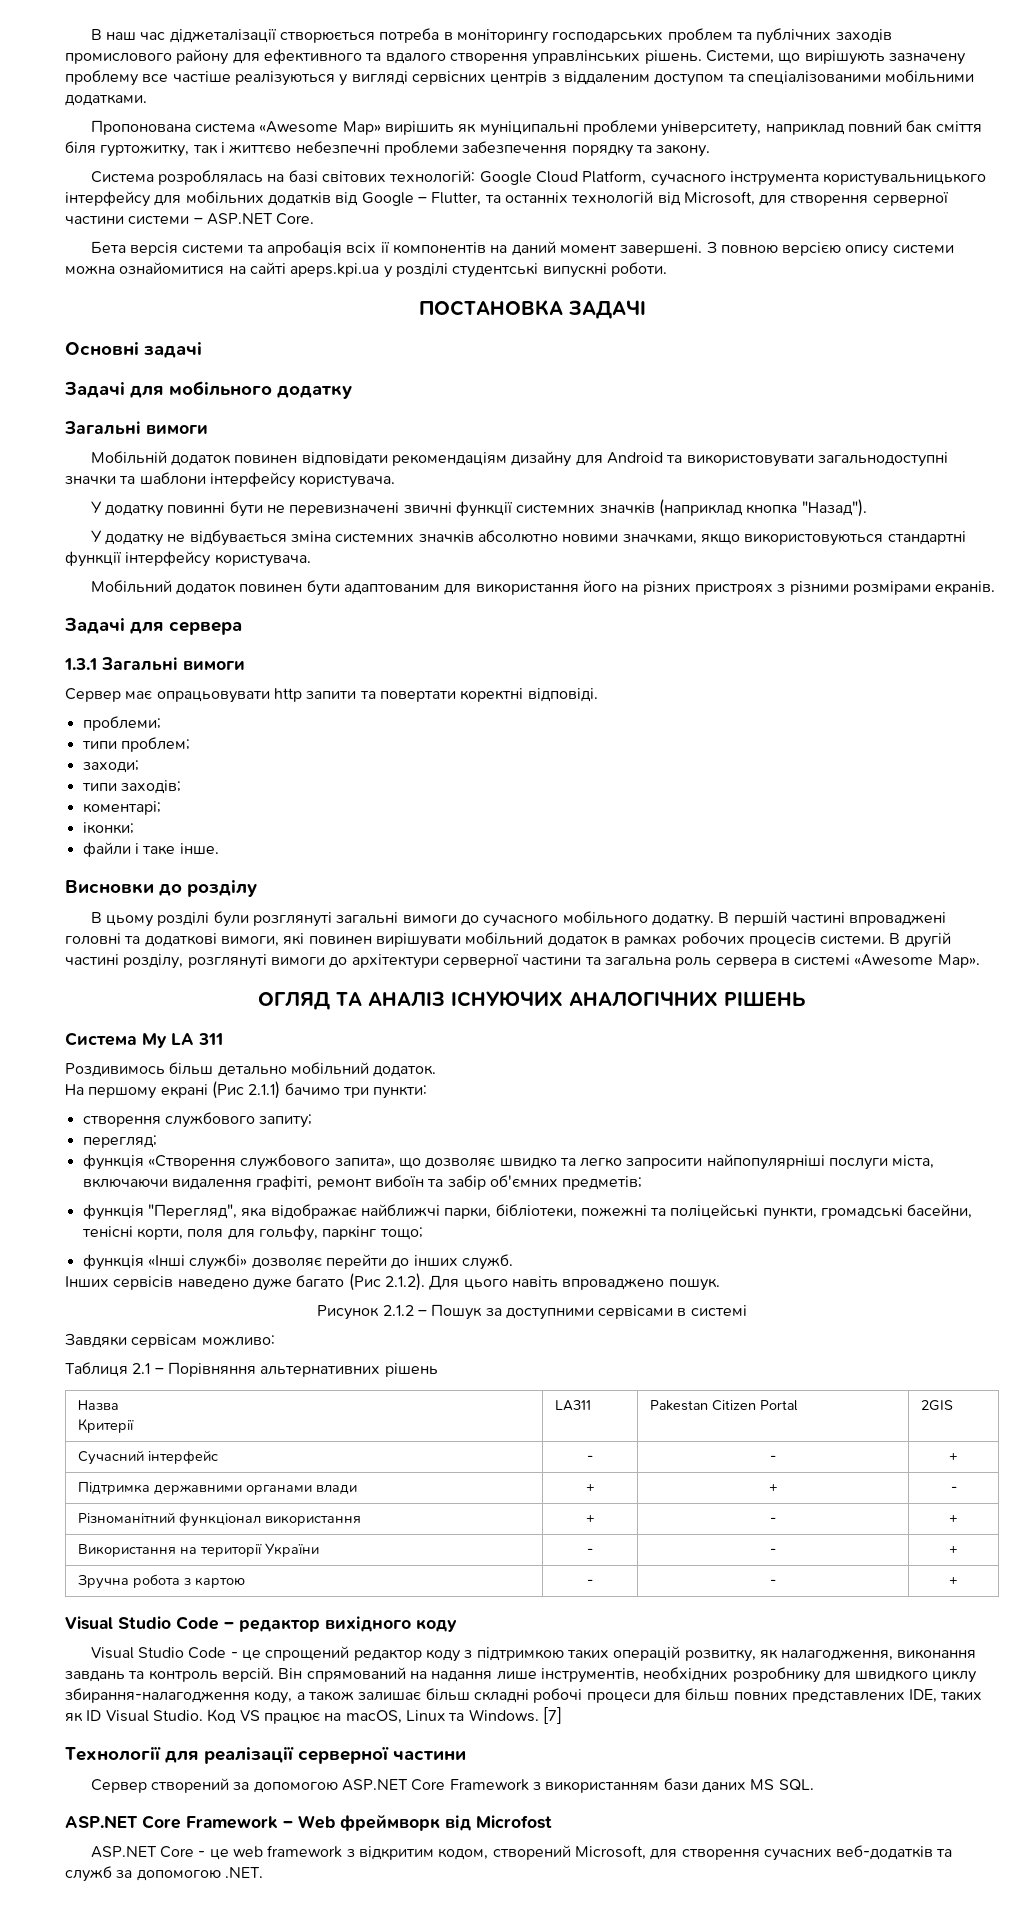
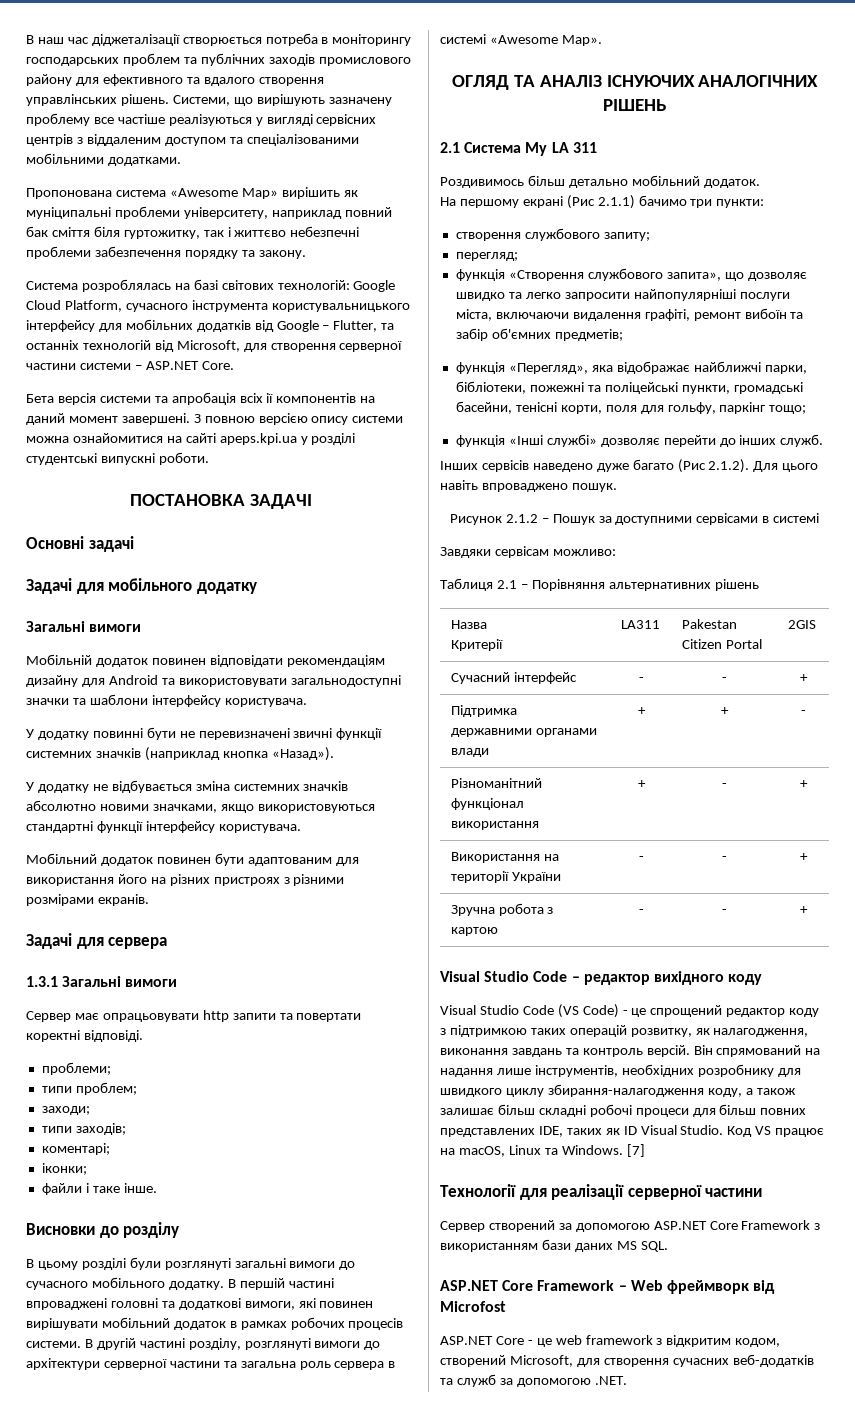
- У додатку повинні бути не перевизначені звичні функції системних значків (наприклад кнопка "Назад").
+ У додатку повинні бути не перевизначені звичні функції системних значків (наприклад кнопка «Назад»).
- Система My LA 311
+ 2.1 Система My LA 311
- функція "Перегляд", яка відображає найближчі парки, бібліотеки, пожежні та поліцейські пункти, громадські басейни, тенісні корти, поля для гольфу, паркінг тощо;
+ функція «Перегляд», яка відображає найближчі парки, бібліотеки, пожежні та поліцейські пункти, громадські басейни, тенісні корти, поля для гольфу, паркінг тощо;
- Visual Studio Code - це спрощений редактор коду з підтримкою таких операцій розвитку, як налагодження, виконання завдань та контроль версій.
+ Visual Studio Code (VS Code) - це спрощений редактор коду з підтримкою таких операцій розвитку, як налагодження, виконання завдань та контроль версій.

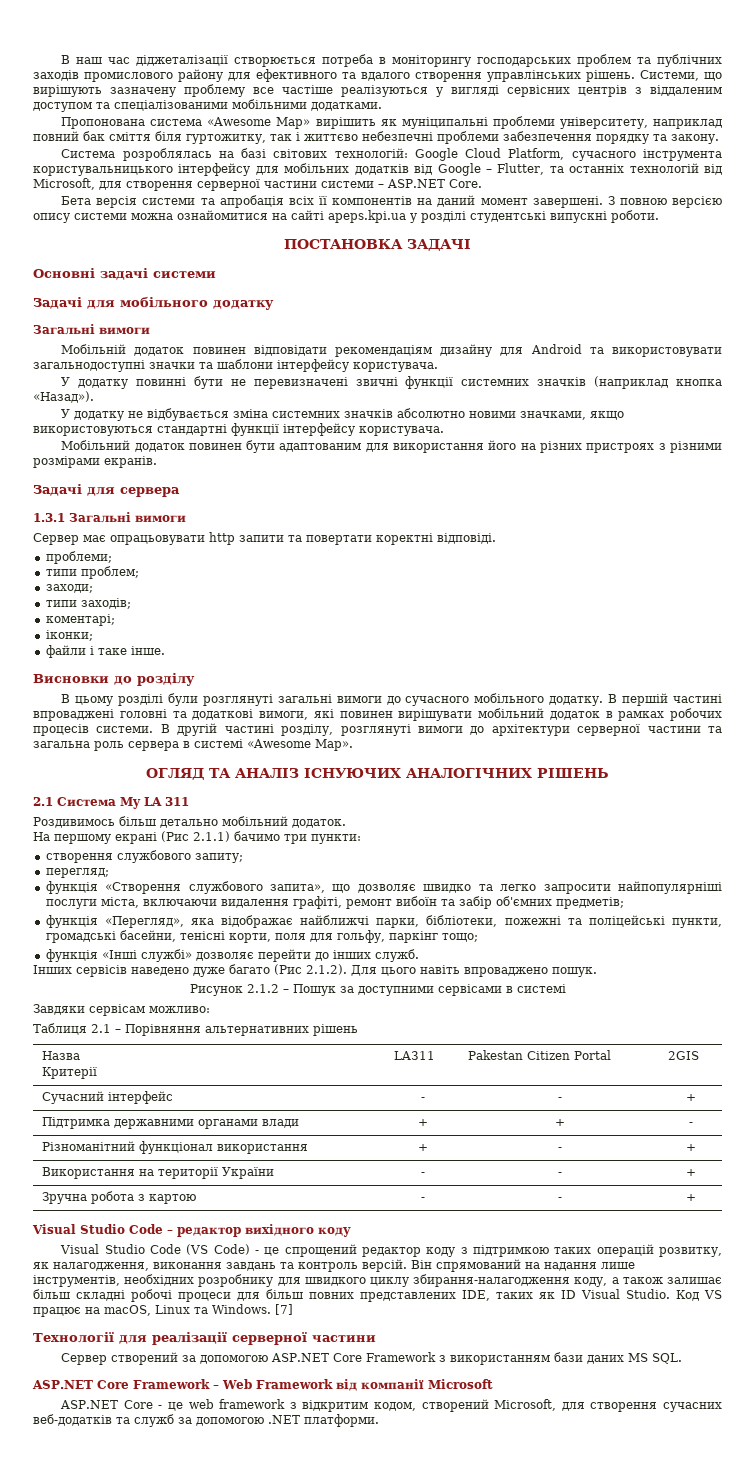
- Бета версія системи та апробація всіх ії компонентів на даний момент завершені.
+ Бета версія системи та апробація всіх її компонентів на даний момент завершені.
- Основні задачі
+ Основні задачі системи
- ASP.NET Core Framework – Web фреймворк від Microfost
+ ASP.NET Core Framework – Web Framework від компанії Microsoft
- ASP.NET Core - це web framework з відкритим кодом, створений Microsoft, для створення сучасних веб-додатків та служб за допомогою .NET.
+ ASP.NET Core - це web framework з відкритим кодом, створений Microsoft, для створення сучасних веб-додатків та служб за допомогою .NET платформи.

